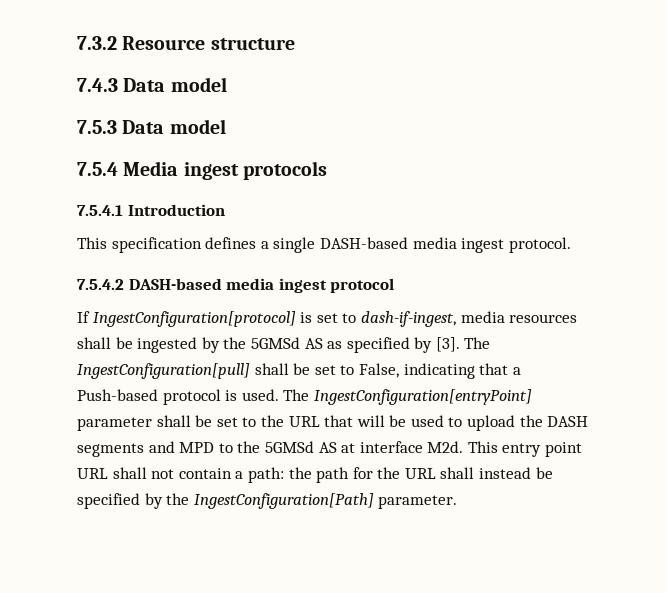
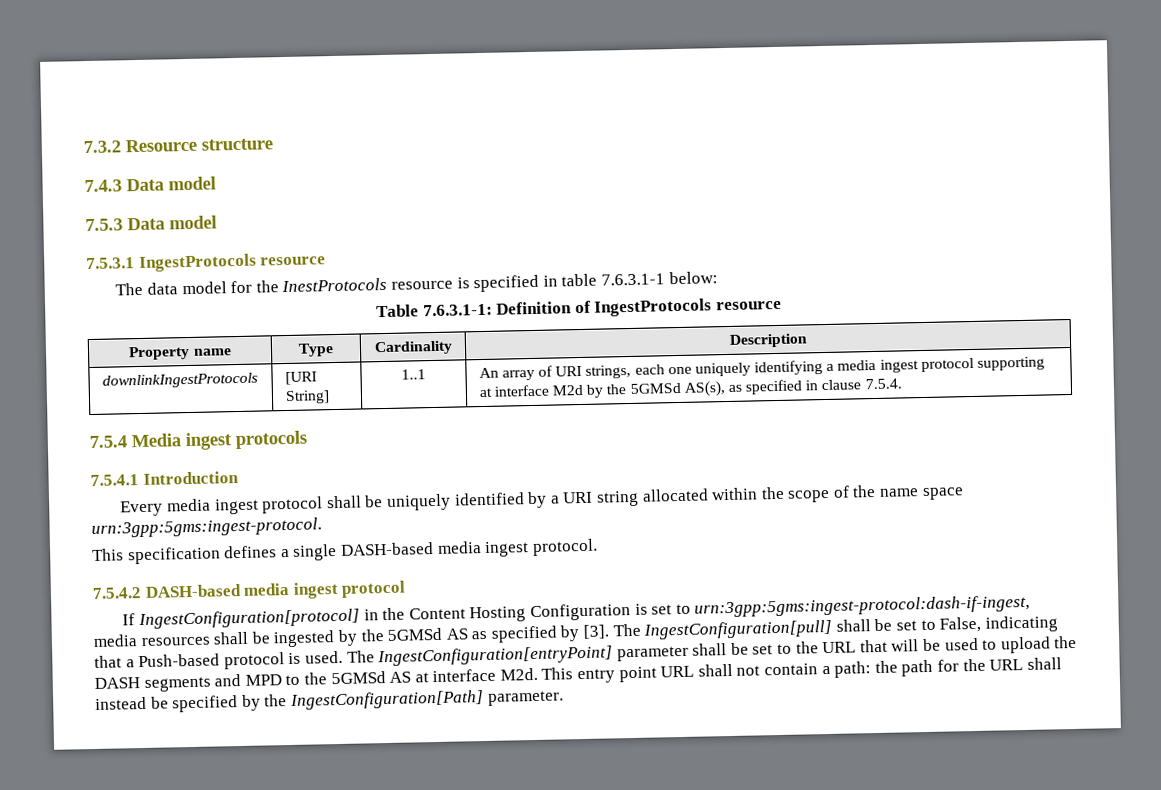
+ 7.5.3.1 IngestProtocols resource
+ The data model for the InestProtocols resource is specified in table 7.6.3.1-1 below:
+ Table 7.6.3.1-1: Definition of IngestProtocols resource
+ Property name | Type | Cardinality | Description
+ downlinkIngestProtocols | [URI String] | 1..1 | An array of URI strings, each one uniquely identifying a media ingest protocol supporting at interface M2d by the 5GMSd AS(s), as specified in clause 7.5.4.
+ Every media ingest protocol shall be uniquely identified by a URI string allocated within the scope of the name space urn:3gpp:5gms:ingest-protocol.
- If IngestConfiguration[protocol] is set to dash-if-ingest, media resources shall be ingested by the 5GMSd AS as specified by [3].
+ If IngestConfiguration[protocol] in the Content Hosting Configuration is set to urn:3gpp:5gms:ingest-protocol:dash-if-ingest, media resources shall be ingested by the 5GMSd AS as specified by [3].

